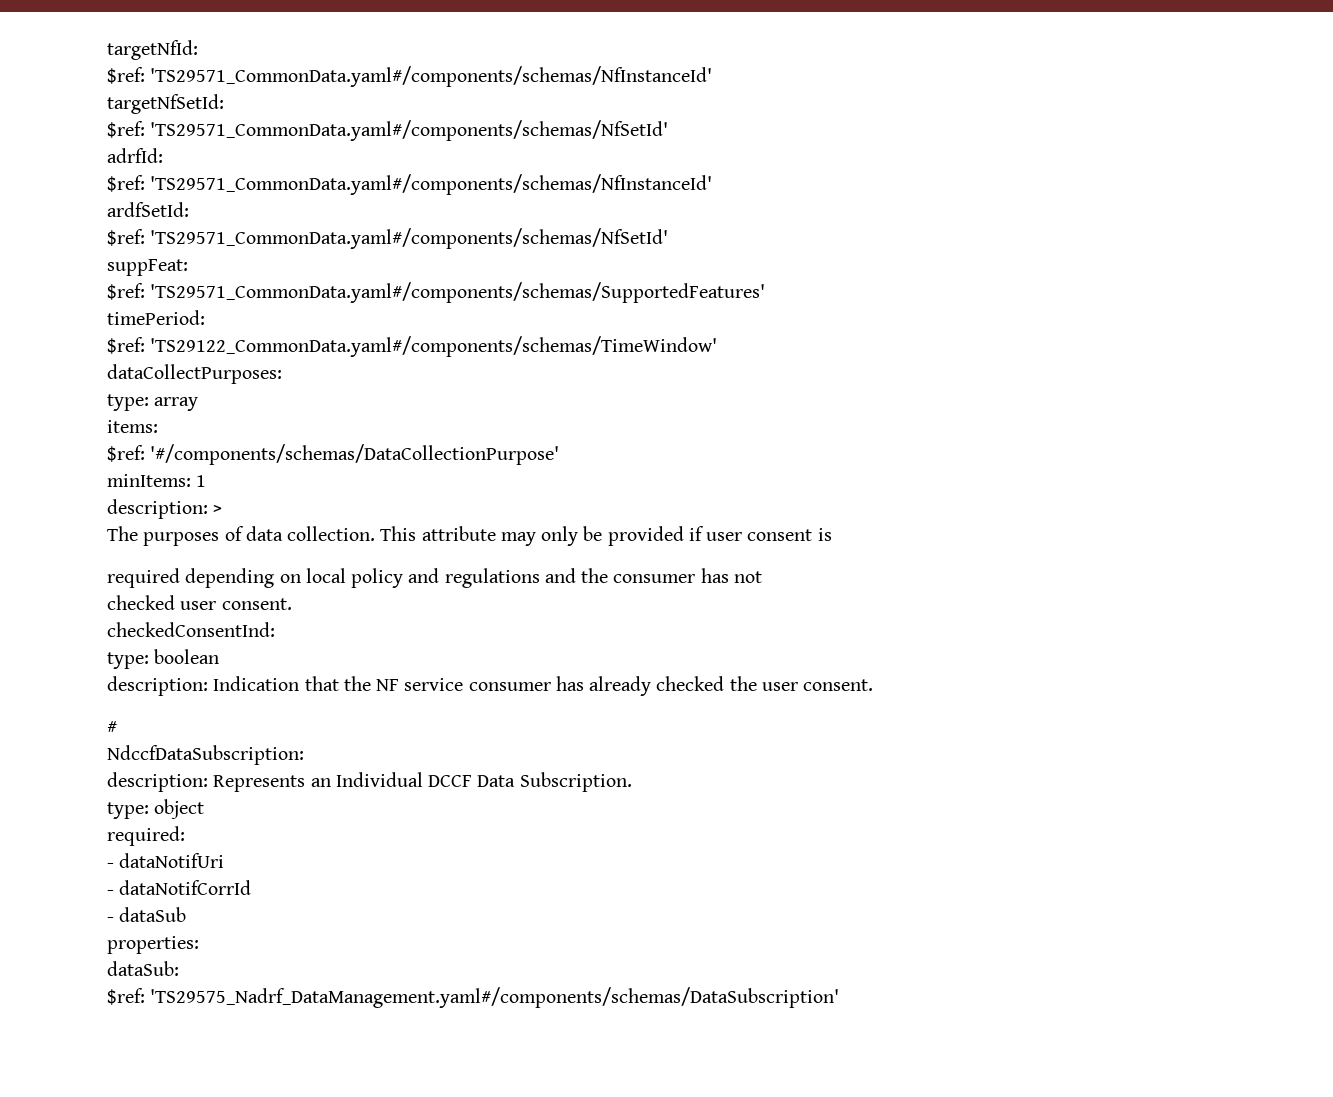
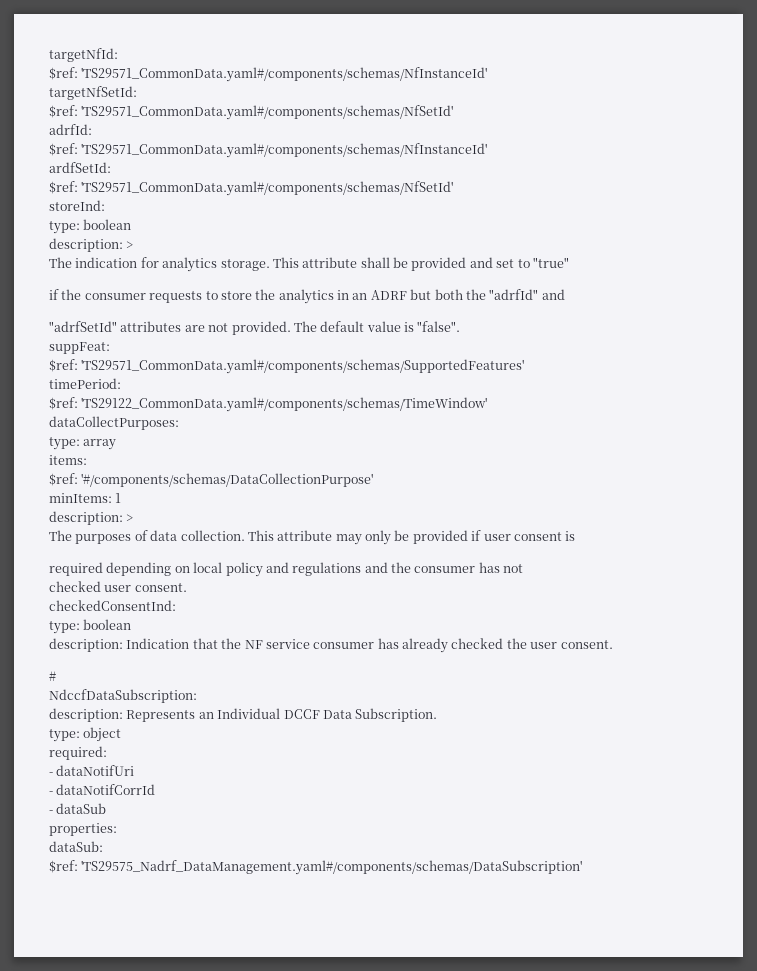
+ storeInd:
+ type: boolean
+ description: >
+ The indication for analytics storage. This attribute shall be provided and set to "true"
+ if the consumer requests to store the analytics in an ADRF but both the "adrfId" and
+ "adrfSetId" attributes are not provided. The default value is "false".

